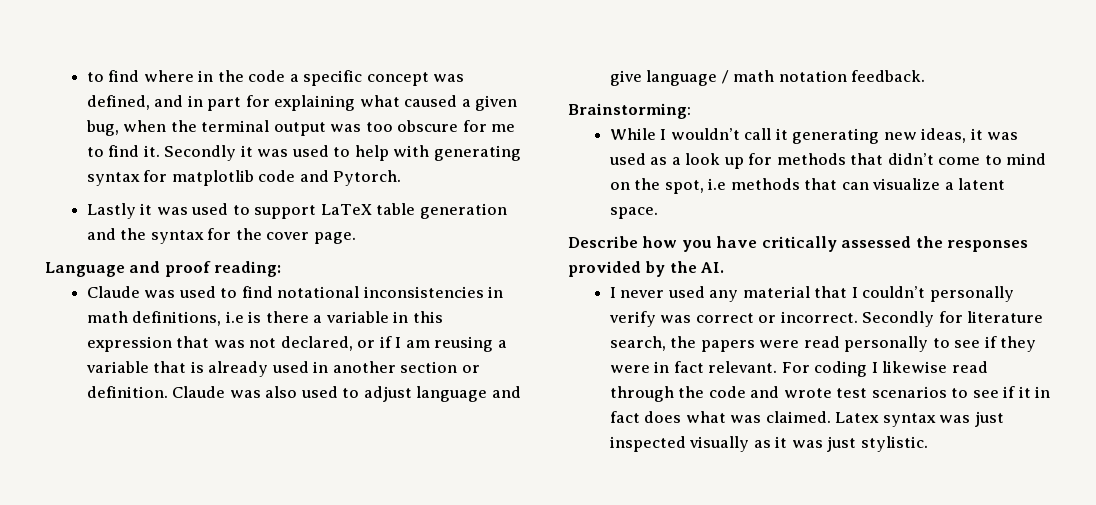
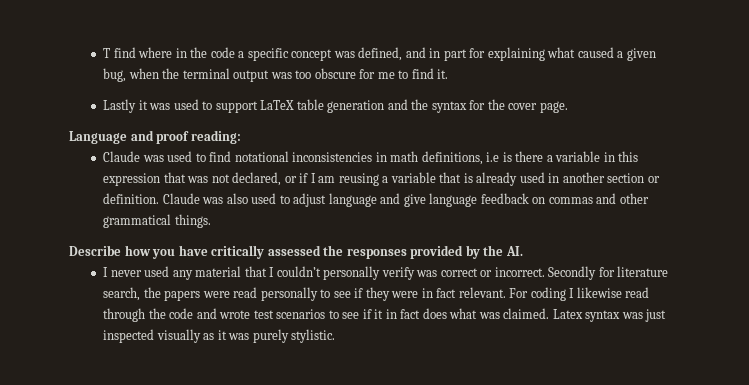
- to find where in the code a specific concept was defined, and in part for explaining what caused a given bug, when the terminal output was too obscure for me to find it. Secondly it was used to help with generating syntax for matplotlib code and Pytorch.
+ T find where in the code a specific concept was defined, and in part for explaining what caused a given bug, when the terminal output was too obscure for me to find it.
- Claude was also used to adjust language and give language / math notation feedback.
- Brainstorming:
- While I wouldn’t call it generating new ideas, it was used as a look up for methods that didn’t come to mind on the spot, i.e methods that can visualize a latent space.
+ Claude was also used to adjust language and give language feedback on commas and other grammatical things.
- Latex syntax was just inspected visually as it was just stylistic.
+ Latex syntax was just inspected visually as it was purely stylistic.

